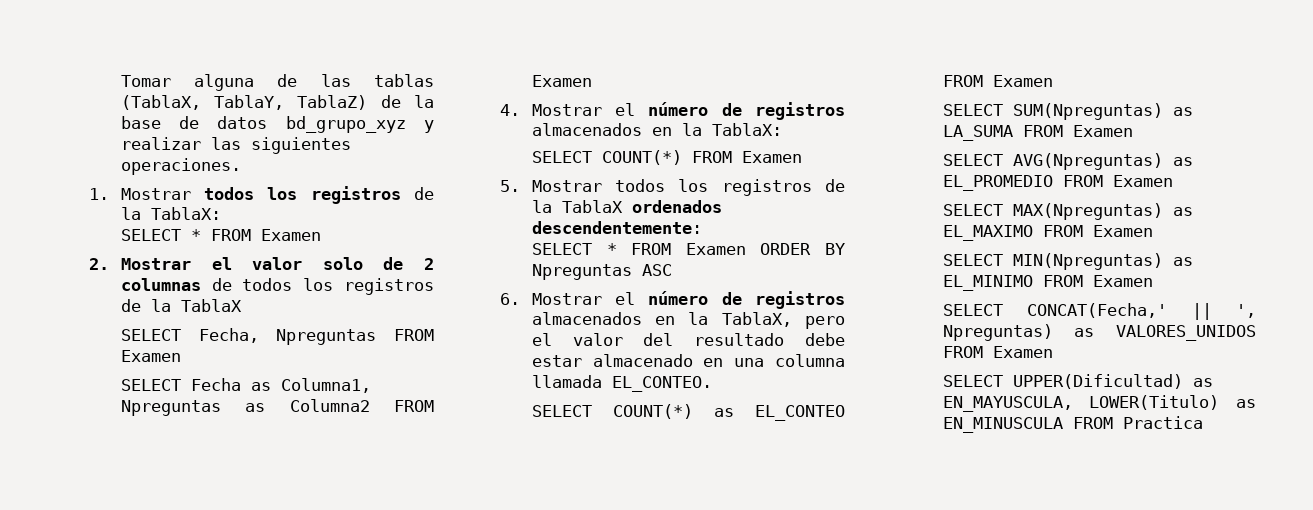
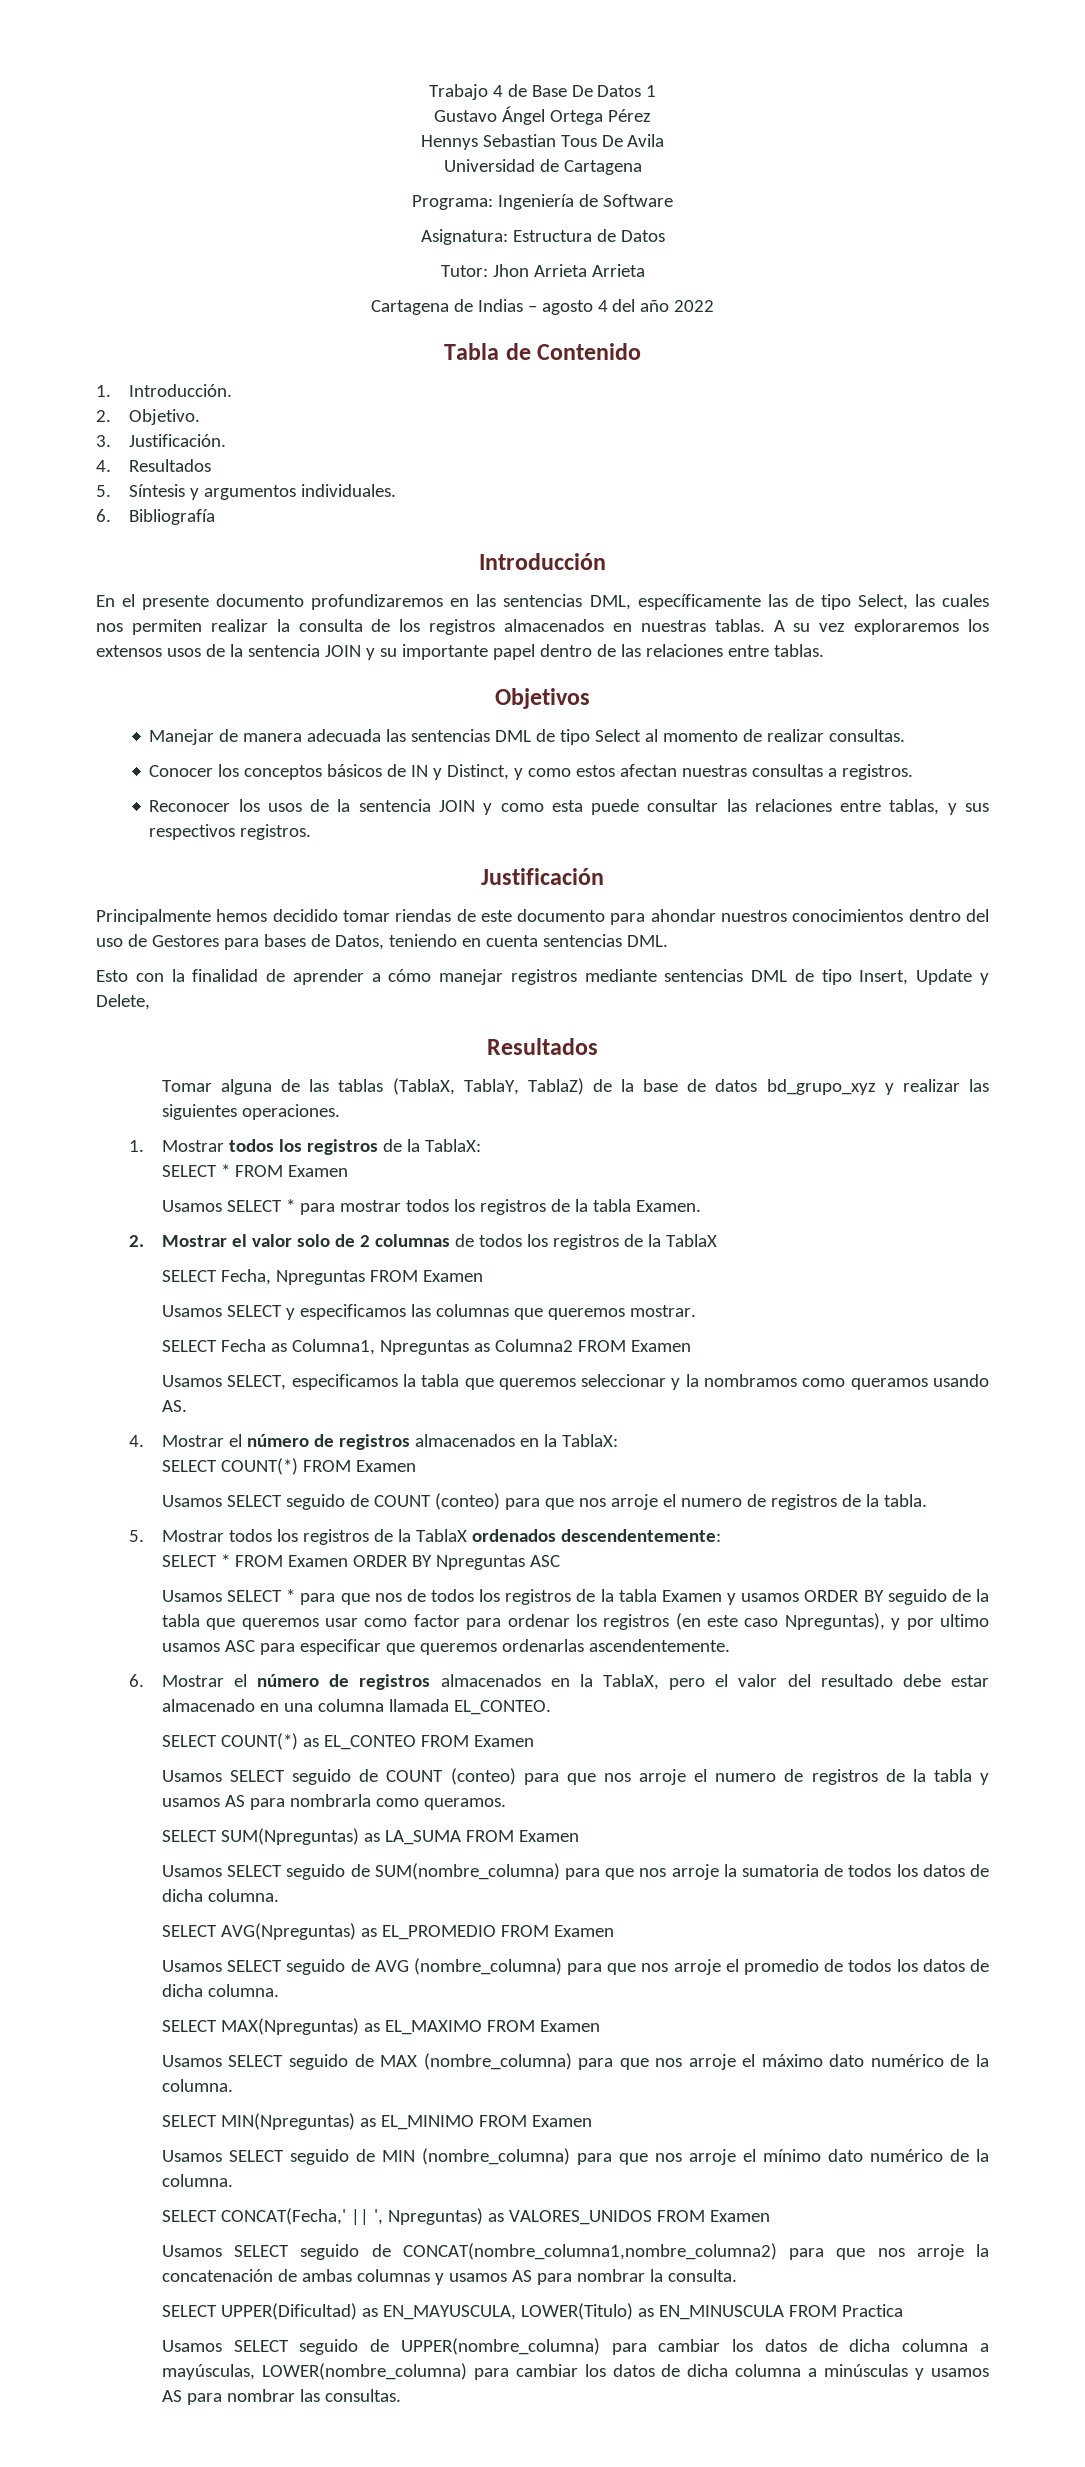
+ Trabajo 4 de Base De Datos 1
+ Gustavo Ángel Ortega Pérez
+ Hennys Sebastian Tous De Avila
+ Universidad de Cartagena
+ Programa: Ingeniería de Software
+ Asignatura: Estructura de Datos
+ Tutor: Jhon Arrieta Arrieta
+ Cartagena de Indias – agosto 4 del año 2022
+ Tabla de Contenido
+ 1. Introducción.
+ 2. Objetivo.
+ 3. Justificación.
+ 4. Resultados
+ 5. Síntesis y argumentos individuales.
+ 6. Bibliografía
+ Introducción
+ En el presente documento profundizaremos en las sentencias DML, específicamente las de tipo Select, las cuales nos permiten realizar la consulta de los registros almacenados en nuestras tablas. A su vez exploraremos los extensos usos de la sentencia JOIN y su importante papel dentro de las relaciones entre tablas.
+ Objetivos
+ Manejar de manera adecuada las sentencias DML de tipo Select al momento de realizar consultas.
+ Conocer los conceptos básicos de IN y Distinct, y como estos afectan nuestras consultas a registros.
+ Reconocer los usos de la sentencia JOIN y como esta puede consultar las relaciones entre tablas, y sus respectivos registros.
+ Justificación
+ Principalmente hemos decidido tomar riendas de este documento para ahondar nuestros conocimientos dentro del uso de Gestores para bases de Datos, teniendo en cuenta sentencias DML.
+ Esto con la finalidad de aprender a cómo manejar registros mediante sentencias DML de tipo Insert, Update y Delete,
+ Resultados
+ Usamos SELECT * para mostrar todos los registros de la tabla Examen.
+ Usamos SELECT y especificamos las columnas que queremos mostrar.
+ Usamos SELECT, especificamos la tabla que queremos seleccionar y la nombramos como queramos usando AS.
+ Usamos SELECT seguido de COUNT (conteo) para que nos arroje el numero de registros de la tabla.
+ Usamos SELECT * para que nos de todos los registros de la tabla Examen y usamos ORDER BY seguido de la tabla que queremos usar como factor para ordenar los registros (en este caso Npreguntas), y por ultimo usamos ASC para especificar que queremos ordenarlas ascendentemente.
+ Usamos SELECT seguido de COUNT (conteo) para que nos arroje el numero de registros de la tabla y usamos AS para nombrarla como queramos.
+ Usamos SELECT seguido de SUM(nombre_columna) para que nos arroje la sumatoria de todos los datos de dicha columna.
+ Usamos SELECT seguido de AVG (nombre_columna) para que nos arroje el promedio de todos los datos de dicha columna.
+ Usamos SELECT seguido de MAX (nombre_columna) para que nos arroje el máximo dato numérico de la columna.
+ Usamos SELECT seguido de MIN (nombre_columna) para que nos arroje el mínimo dato numérico de la columna.
+ Usamos SELECT seguido de CONCAT(nombre_columna1,nombre_columna2) para que nos arroje la concatenación de ambas columnas y usamos AS para nombrar la consulta.
+ Usamos SELECT seguido de UPPER(nombre_columna) para cambiar los datos de dicha columna a mayúsculas, LOWER(nombre_columna) para cambiar los datos de dicha columna a minúsculas y usamos AS para nombrar las consultas.

